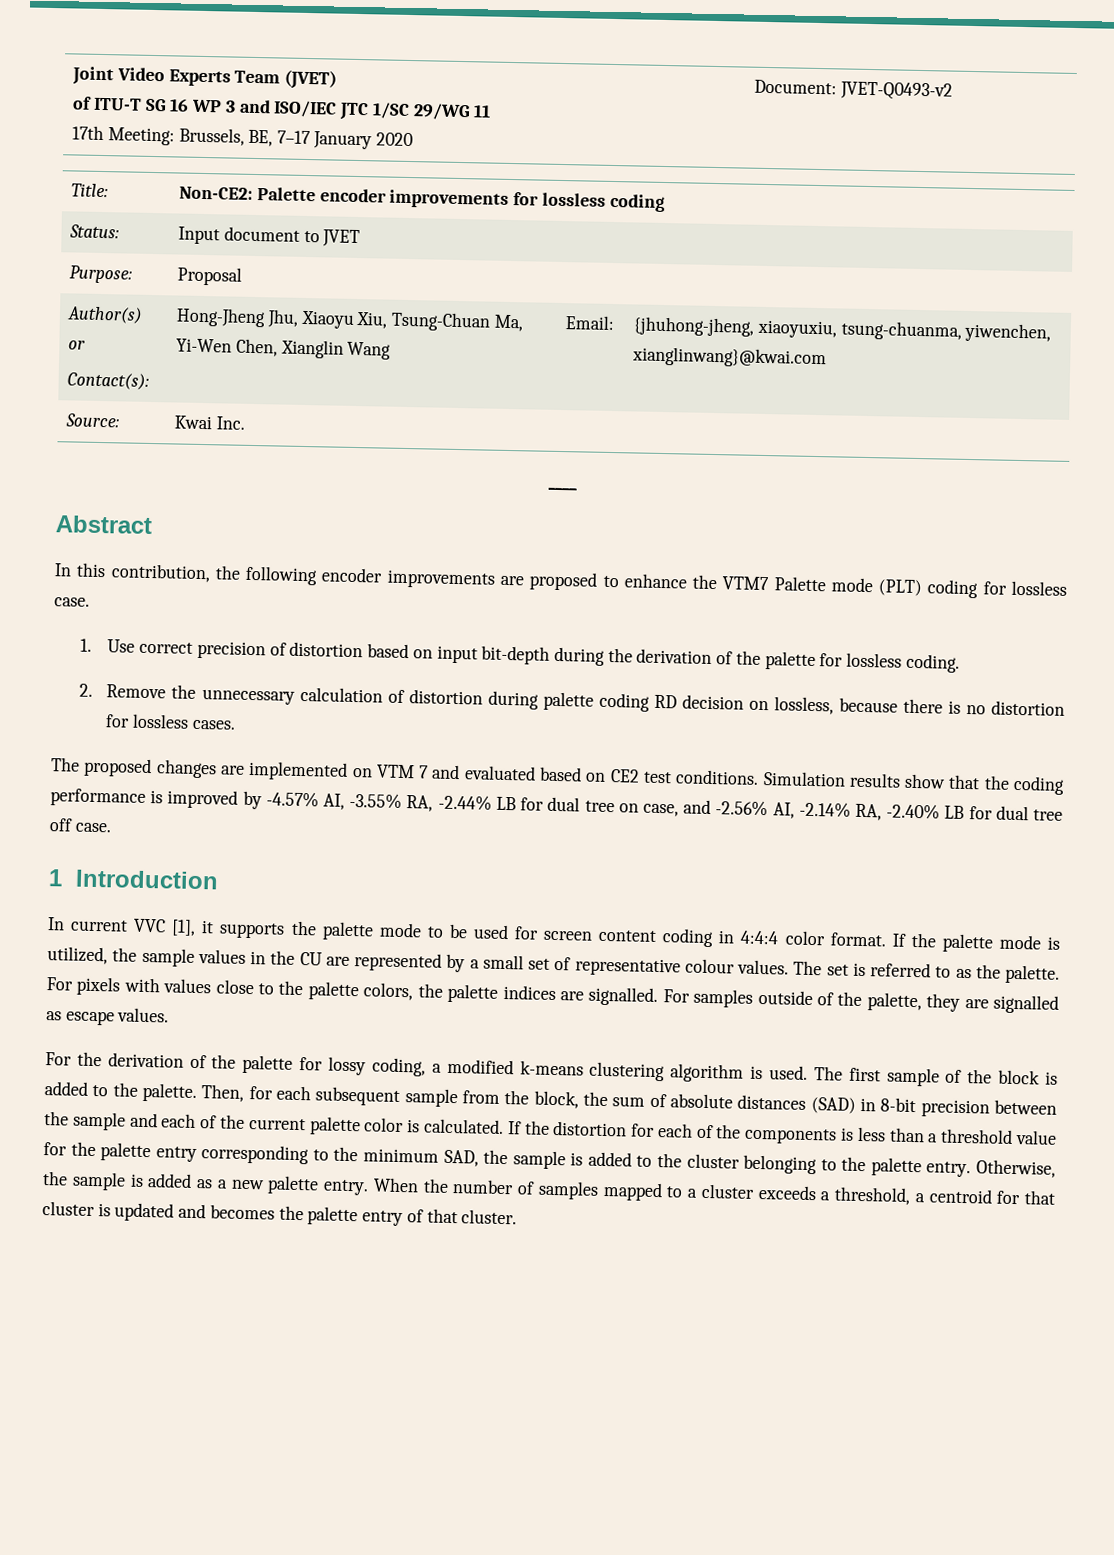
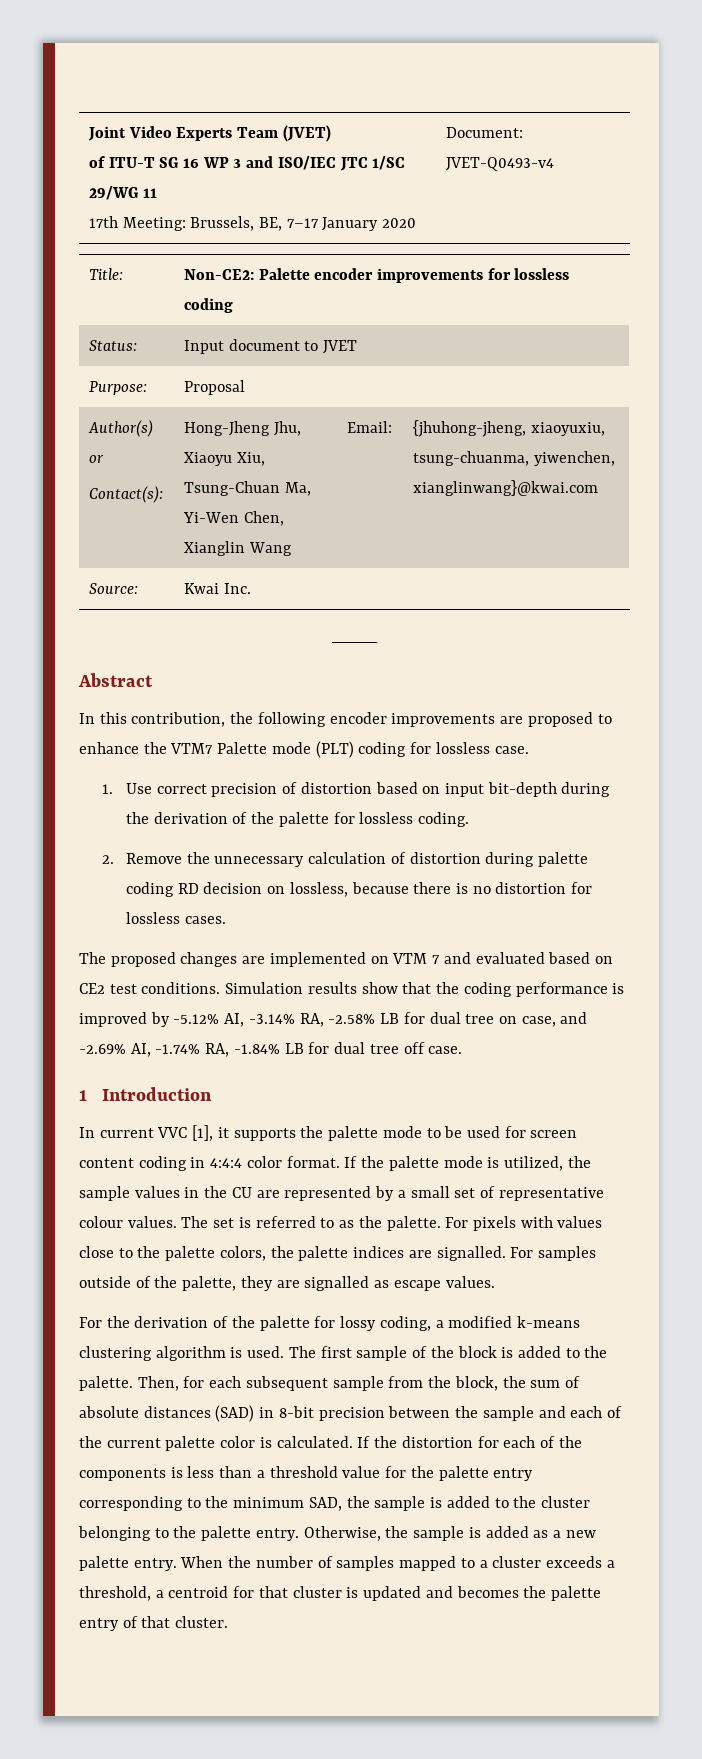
  Joint Video Experts Team (JVET)
  of ITU-T SG 16 WP 3 and ISO/IEC JTC 1/SC 29/WG 11
- 17th Meeting: Brussels, BE, 7–17 January 2020 | Document: JVET-Q0493-v2
+ 17th Meeting: Brussels, BE, 7–17 January 2020 | Document: JVET-Q0493-v4
- Simulation results show that the coding performance is improved by -4.57% AI, -3.55% RA, -2.44% LB for dual tree on case, and -2.56% AI, -2.14% RA, -2.40% LB for dual tree off case.
+ Simulation results show that the coding performance is improved by -5.12% AI, -3.14% RA, -2.58% LB for dual tree on case, and -2.69% AI, -1.74% RA, -1.84% LB for dual tree off case.

